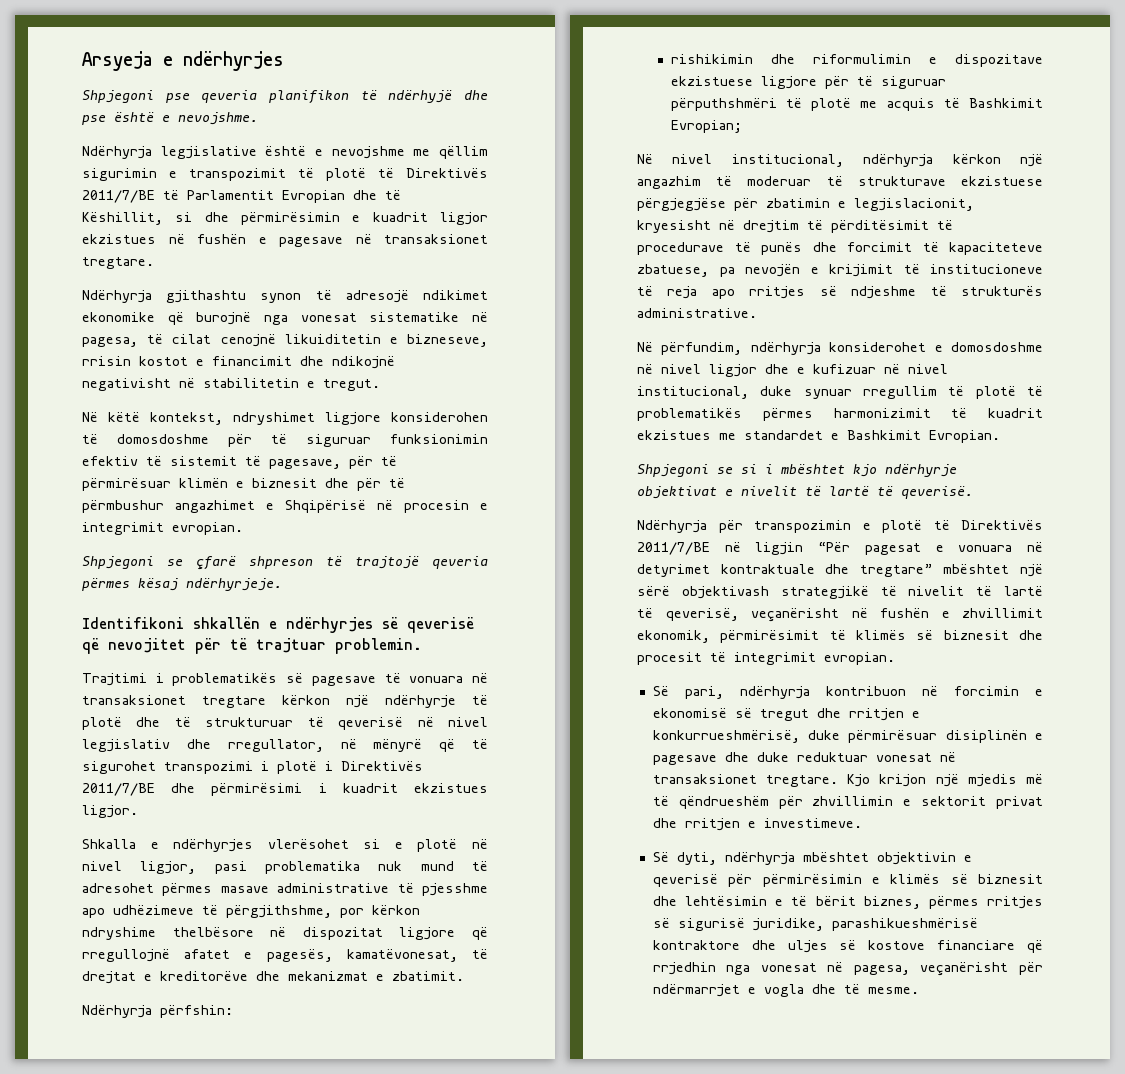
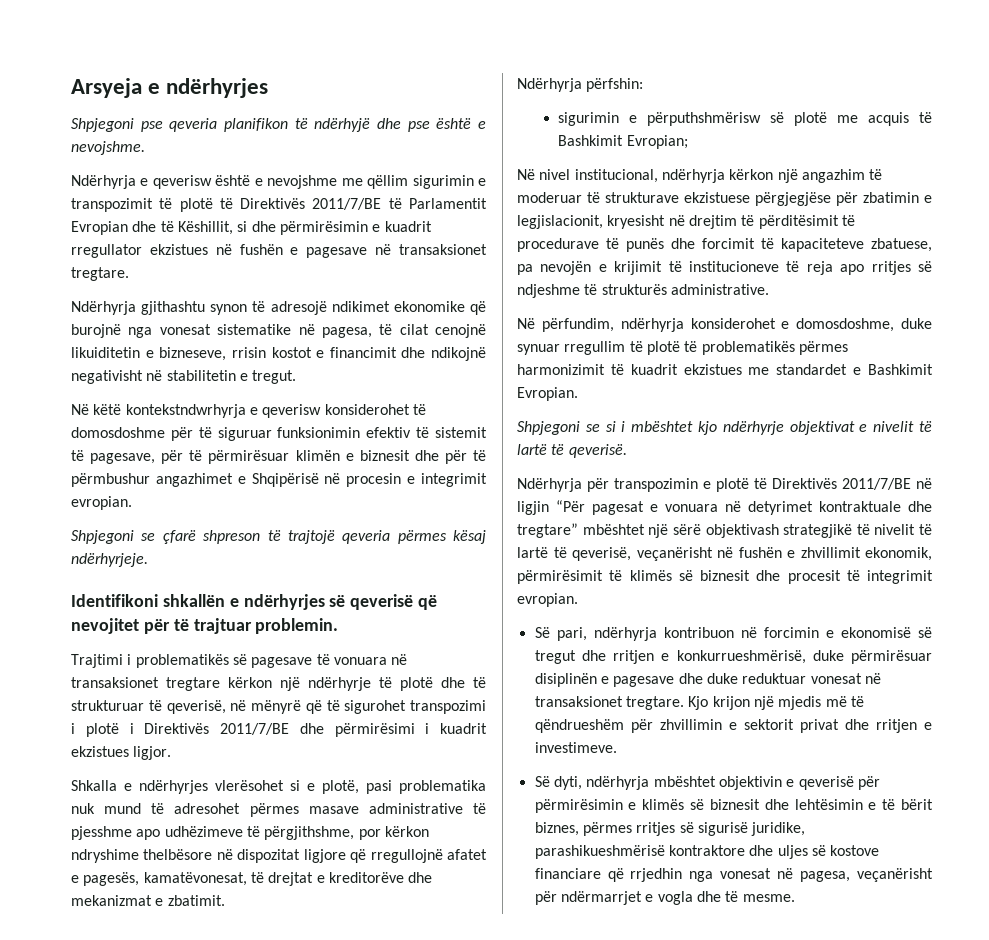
- Ndërhyrja legjislative është e nevojshme me qëllim sigurimin e transpozimit të plotë të Direktivës 2011/7/BE të Parlamentit Evropian dhe të Këshillit, si dhe përmirësimin e kuadrit ligjor ekzistues në fushën e pagesave në transaksionet tregtare.
+ Ndërhyrja e qeverisw është e nevojshme me qëllim sigurimin e transpozimit të plotë të Direktivës 2011/7/BE të Parlamentit Evropian dhe të Këshillit, si dhe përmirësimin e kuadrit rregullator ekzistues në fushën e pagesave në transaksionet tregtare.
- Në këtë kontekst, ndryshimet ligjore konsiderohen të domosdoshme për të siguruar funksionimin efektiv të sistemit të pagesave, për të përmirësuar klimën e biznesit dhe për të përmbushur angazhimet e Shqipërisë në procesin e integrimit evropian.
+ Në këtë kontekstndwrhyrja e qeverisw konsiderohet të domosdoshme për të siguruar funksionimin efektiv të sistemit të pagesave, për të përmirësuar klimën e biznesit dhe për të përmbushur angazhimet e Shqipërisë në procesin e integrimit evropian.
- Trajtimi i problematikës së pagesave të vonuara në transaksionet tregtare kërkon një ndërhyrje të plotë dhe të strukturuar të qeverisë në nivel legjislativ dhe rregullator, në mënyrë që të sigurohet transpozimi i plotë i Direktivës 2011/7/BE dhe përmirësimi i kuadrit ekzistues ligjor.
+ Trajtimi i problematikës së pagesave të vonuara në transaksionet tregtare kërkon një ndërhyrje të plotë dhe të strukturuar të qeverisë, në mënyrë që të sigurohet transpozimi i plotë i Direktivës 2011/7/BE dhe përmirësimi i kuadrit ekzistues ligjor.
- Shkalla e ndërhyrjes vlerësohet si e plotë në nivel ligjor, pasi problematika nuk mund të adresohet përmes masave administrative të pjesshme apo udhëzimeve të përgjithshme, por kërkon ndryshime thelbësore në dispozitat ligjore që rregullojnë afatet e pagesës, kamatëvonesat, të drejtat e kreditorëve dhe mekanizmat e zbatimit.
+ Shkalla e ndërhyrjes vlerësohet si e plotë, pasi problematika nuk mund të adresohet përmes masave administrative të pjesshme apo udhëzimeve të përgjithshme, por kërkon ndryshime thelbësore në dispozitat ligjore që rregullojnë afatet e pagesës, kamatëvonesat, të drejtat e kreditorëve dhe mekanizmat e zbatimit.
- rishikimin dhe riformulimin e dispozitave ekzistuese ligjore për të siguruar përputhshmëri të plotë me acquis të Bashkimit Evropian;
+ sigurimin e përputhshmërisw së plotë me acquis të Bashkimit Evropian;
- Në përfundim, ndërhyrja konsiderohet e domosdoshme në nivel ligjor dhe e kufizuar në nivel institucional, duke synuar rregullim të plotë të problematikës përmes harmonizimit të kuadrit ekzistues me standardet e Bashkimit Evropian.
+ Në përfundim, ndërhyrja konsiderohet e domosdoshme, duke synuar rregullim të plotë të problematikës përmes harmonizimit të kuadrit ekzistues me standardet e Bashkimit Evropian.

